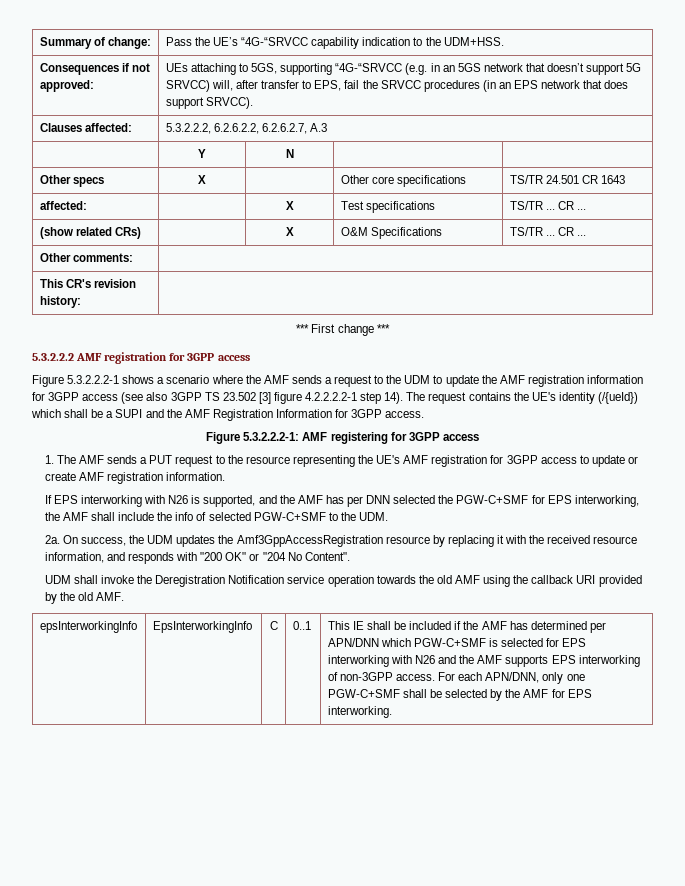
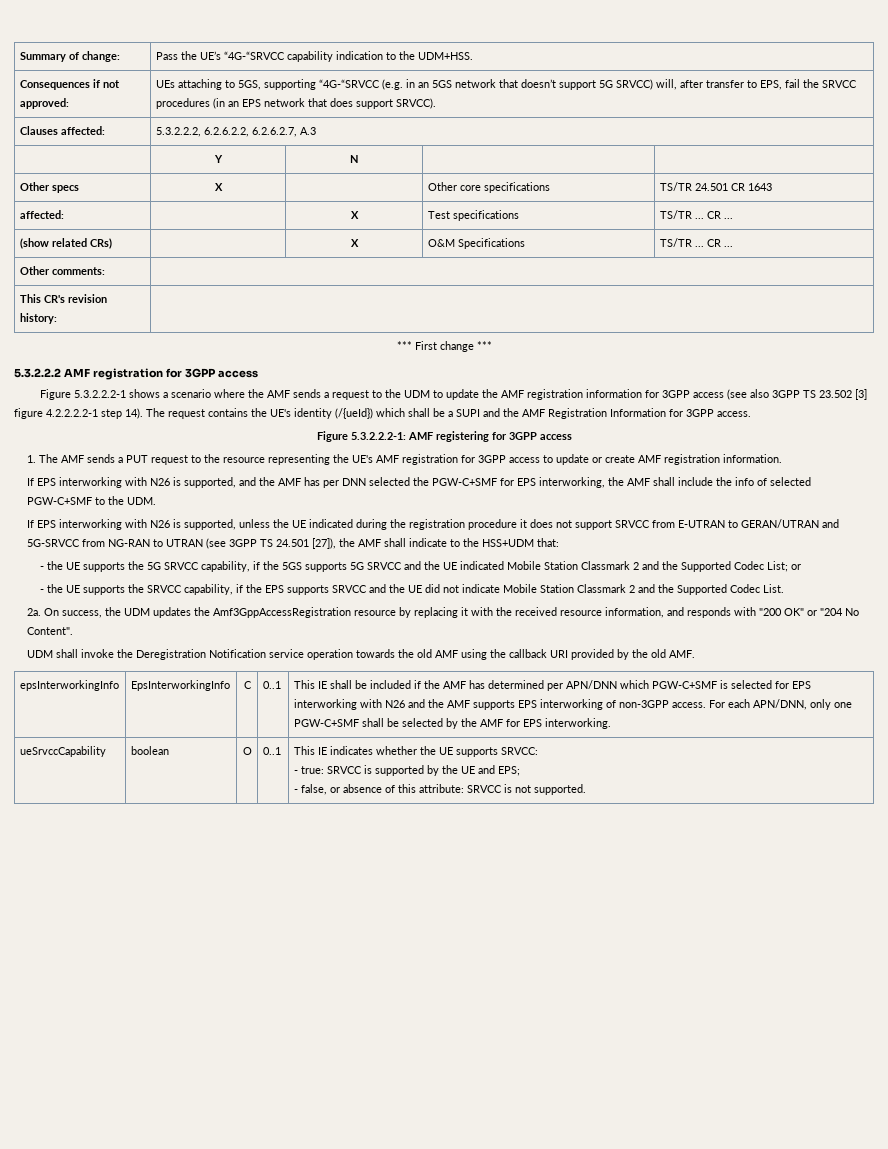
+ If EPS interworking with N26 is supported, unless the UE indicated during the registration procedure it does not support SRVCC from E-UTRAN to GERAN/UTRAN and 5G-SRVCC from NG-RAN to UTRAN (see 3GPP TS 24.501 [27]), the AMF shall indicate to the HSS+UDM that:
+ - the UE supports the 5G SRVCC capability, if the 5GS supports 5G SRVCC and the UE indicated Mobile Station Classmark 2 and the Supported Codec List; or
+ - the UE supports the SRVCC capability, if the EPS supports SRVCC and the UE did not indicate Mobile Station Classmark 2 and the Supported Codec List.
+ ueSrvccCapability | boolean | O | 0..1 | This IE indicates whether the UE supports SRVCC:
+ - true: SRVCC is supported by the UE and EPS;
+ - false, or absence of this attribute: SRVCC is not supported.

